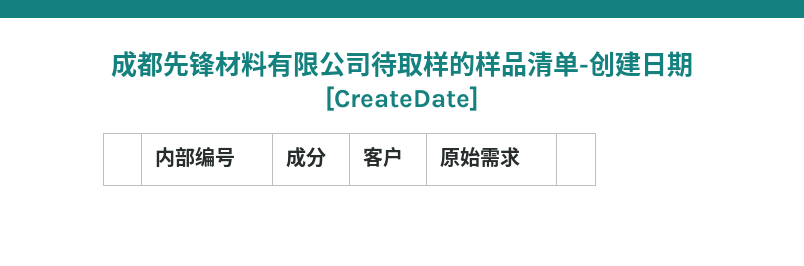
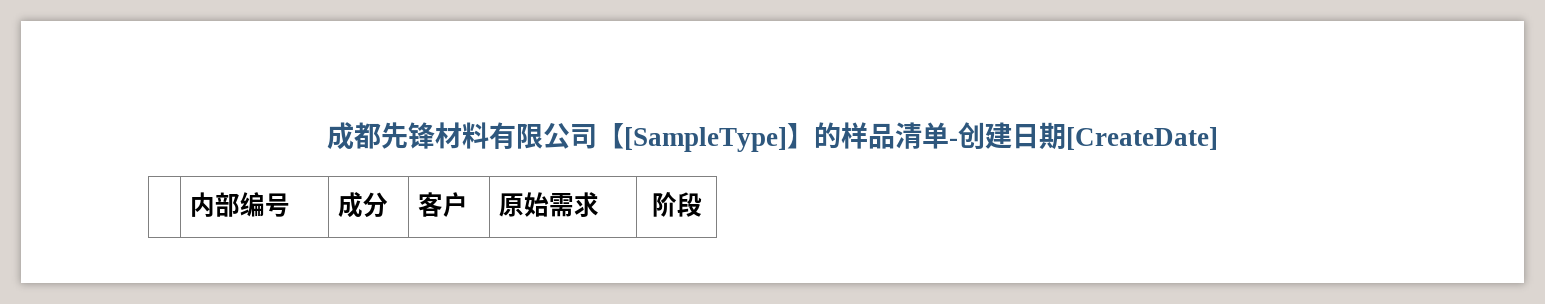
- 成都先锋材料有限公司待取样的样品清单-创建日期[CreateDate]
+ 成都先锋材料有限公司【[SampleType]】的样品清单-创建日期[CreateDate]
- | 内部编号 | 成分 | 客户 | 原始需求 |
+ | 内部编号 | 成分 | 客户 | 原始需求 | 阶段

